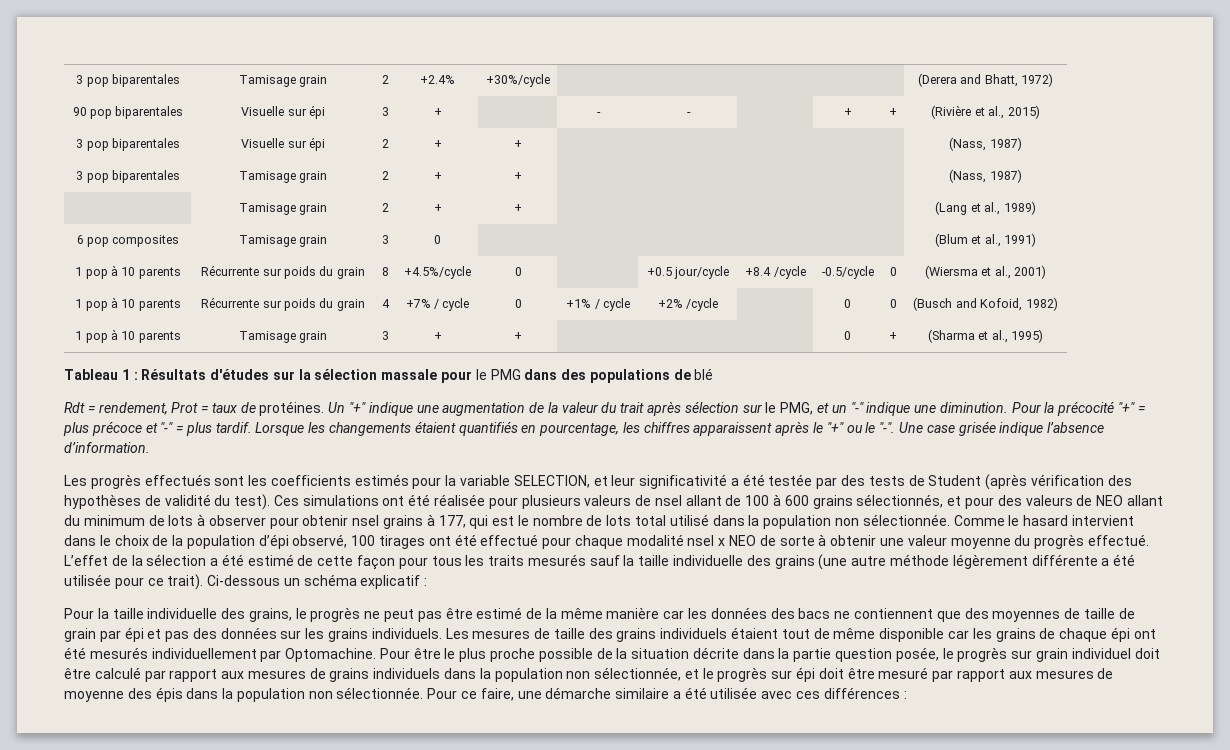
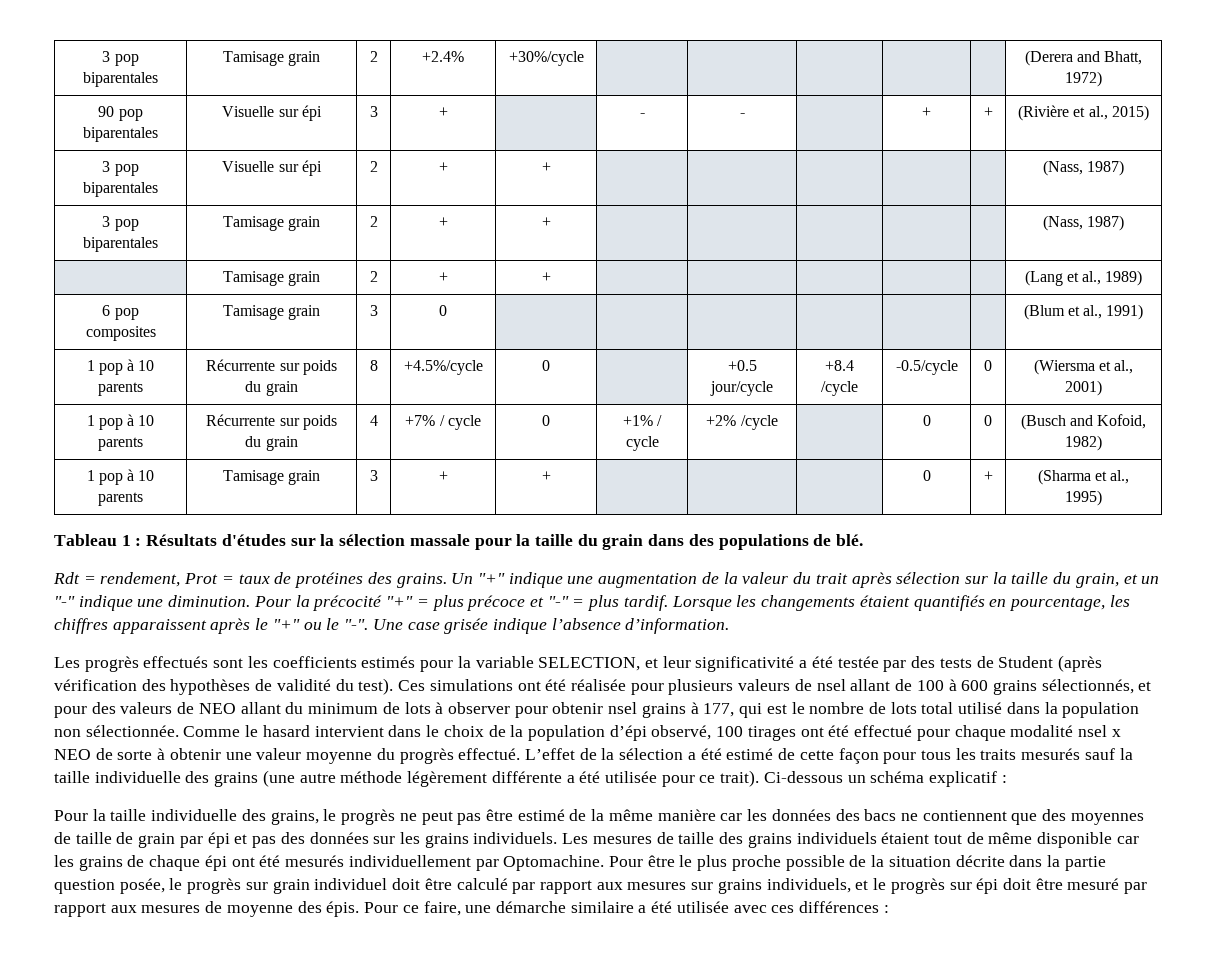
- Tableau 1 : Résultats d'études sur la sélection massale pour le PMG dans des populations de blé
+ Tableau 1 : Résultats d'études sur la sélection massale pour la taille du grain dans des populations de blé.
- Rdt = rendement, Prot = taux de protéines.
+ Rdt = rendement, Prot = taux de protéines des grains.
- Un "+" indique une augmentation de la valeur du trait après sélection sur le PMG, et un "-" indique une diminution.
+ Un "+" indique une augmentation de la valeur du trait après sélection sur la taille du grain, et un "-" indique une diminution.
- Pour être le plus proche possible de la situation décrite dans la partie question posée, le progrès sur grain individuel doit être calculé par rapport aux mesures de grains individuels dans la population non sélectionnée, et le progrès sur épi doit être mesuré par rapport aux mesures de moyenne des épis dans la population non sélectionnée.
+ Pour être le plus proche possible de la situation décrite dans la partie question posée, le progrès sur grain individuel doit être calculé par rapport aux mesures sur grains individuels, et le progrès sur épi doit être mesuré par rapport aux mesures de moyenne des épis.

